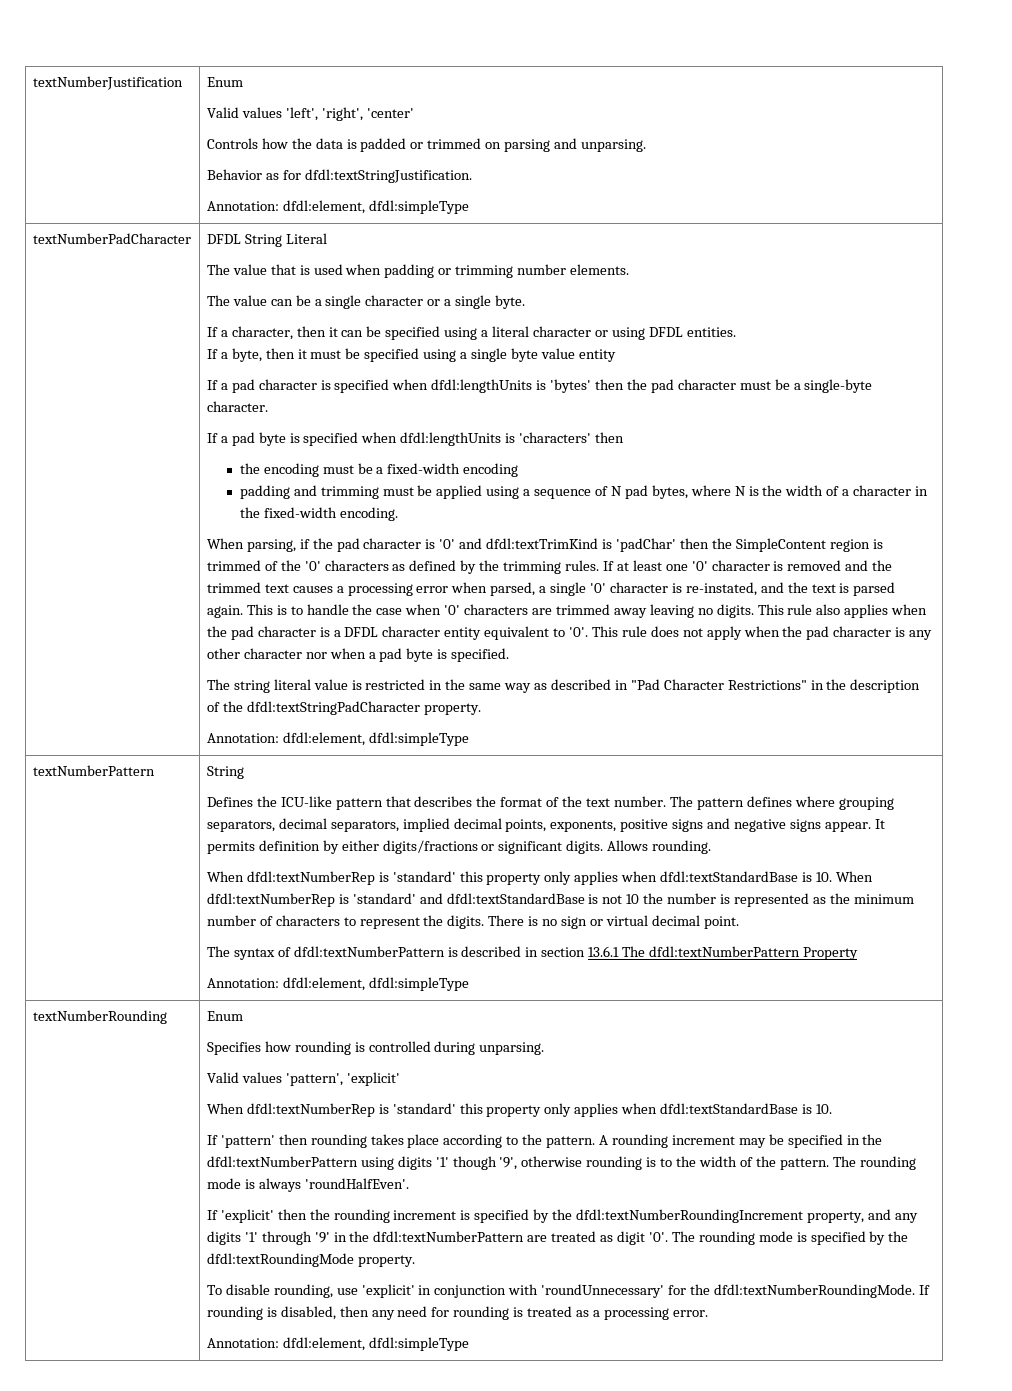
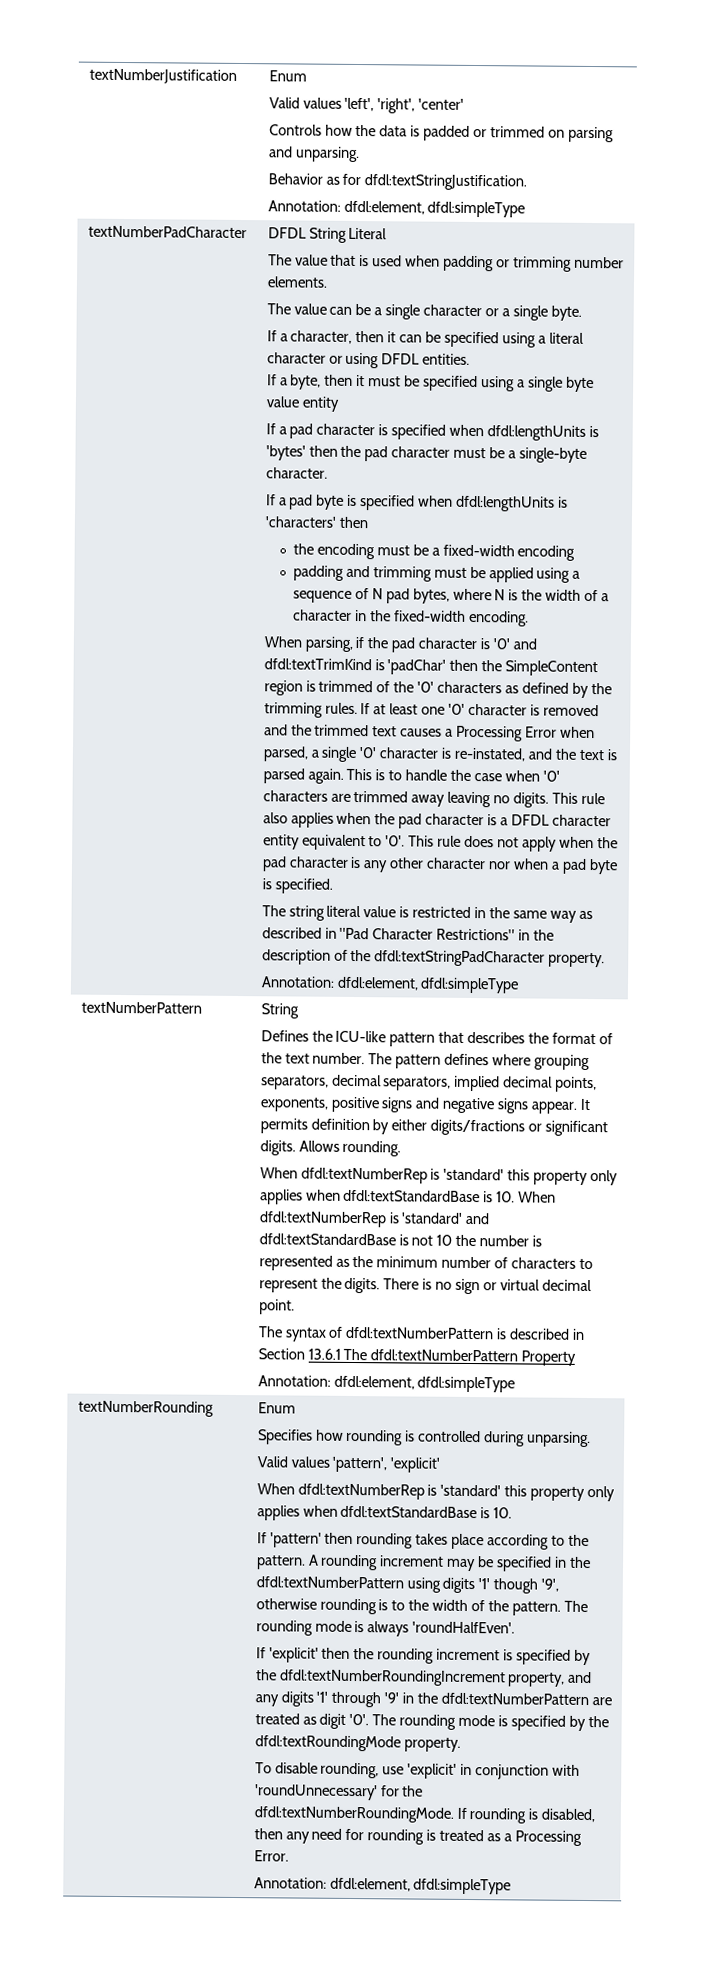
- If at least one '0' character is removed and the trimmed text causes a processing error when parsed, a single '0' character is re-instated, and the text is parsed again.
+ If at least one '0' character is removed and the trimmed text causes a Processing Error when parsed, a single '0' character is re-instated, and the text is parsed again.
- The syntax of dfdl:textNumberPattern is described in section 13.6.1 The dfdl:textNumberPattern Property
+ The syntax of dfdl:textNumberPattern is described in Section 13.6.1 The dfdl:textNumberPattern Property
- If rounding is disabled, then any need for rounding is treated as a processing error.
+ If rounding is disabled, then any need for rounding is treated as a Processing Error.

